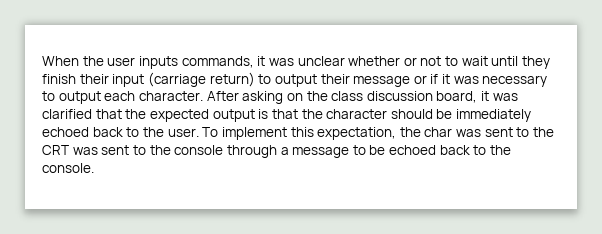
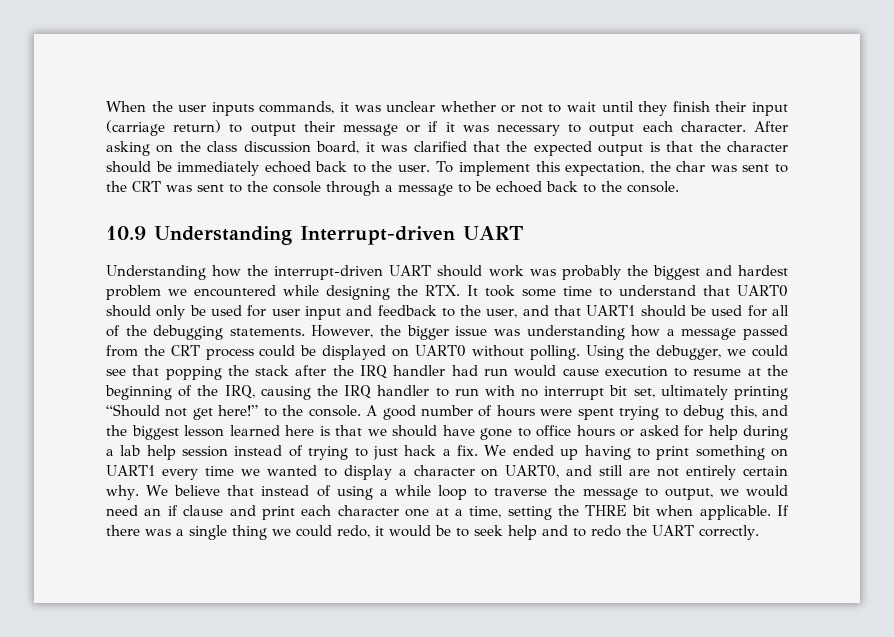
+ 10.9 Understanding Interrupt-driven UART
+ Understanding how the interrupt-driven UART should work was probably the biggest and hardest problem we encountered while designing the RTX. It took some time to understand that UART0 should only be used for user input and feedback to the user, and that UART1 should be used for all of the debugging statements. However, the bigger issue was understanding how a message passed from the CRT process could be displayed on UART0 without polling. Using the debugger, we could see that popping the stack after the IRQ handler had run would cause execution to resume at the beginning of the IRQ, causing the IRQ handler to run with no interrupt bit set, ultimately printing “Should not get here!” to the console. A good number of hours were spent trying to debug this, and the biggest lesson learned here is that we should have gone to office hours or asked for help during a lab help session instead of trying to just hack a fix. We ended up having to print something on UART1 every time we wanted to display a character on UART0, and still are not entirely certain why. We believe that instead of using a while loop to traverse the message to output, we would need an if clause and print each character one at a time, setting the THRE bit when applicable. If there was a single thing we could redo, it would be to seek help and to redo the UART correctly.

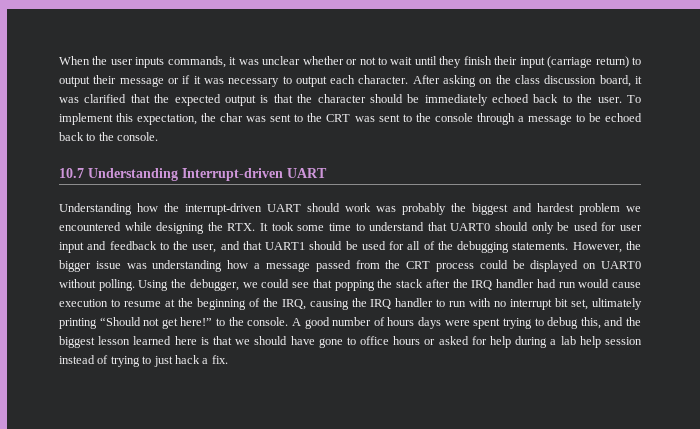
- 10.9 Understanding Interrupt-driven UART
+ 10.7 Understanding Interrupt-driven UART
- A good number of hours were spent trying to debug this, and the biggest lesson learned here is that we should have gone to office hours or asked for help during a lab help session instead of trying to just hack a fix. We ended up having to print something on UART1 every time we wanted to display a character on UART0, and still are not entirely certain why. We believe that instead of using a while loop to traverse the message to output, we would need an if clause and print each character one at a time, setting the THRE bit when applicable. If there was a single thing we could redo, it would be to seek help and to redo the UART correctly.
+ A good number of hours days were spent trying to debug this, and the biggest lesson learned here is that we should have gone to office hours or asked for help during a lab help session instead of trying to just hack a fix.

